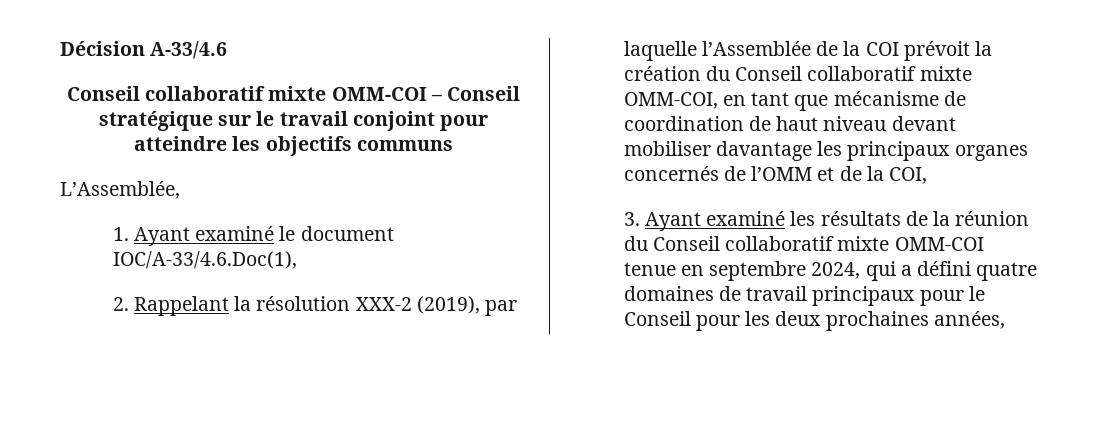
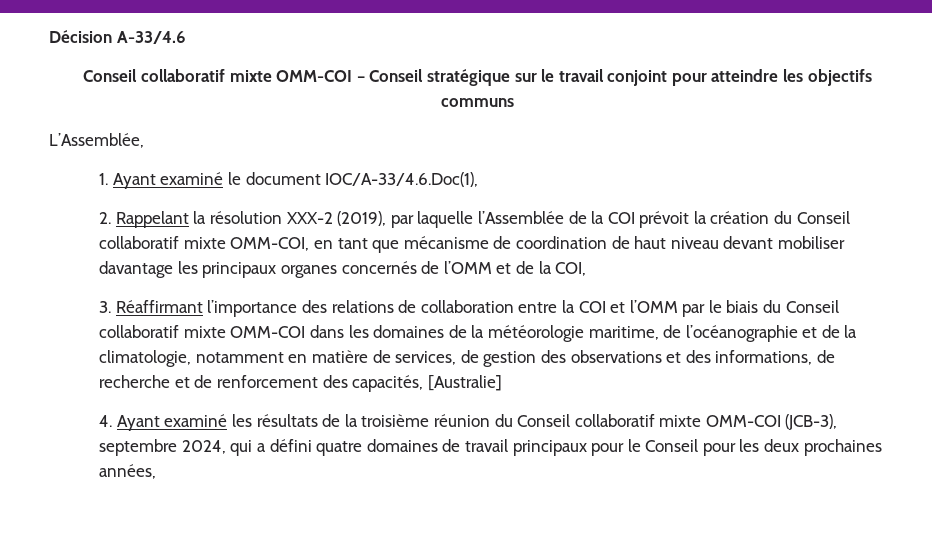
- 3. Ayant examiné les résultats de la réunion du Conseil collaboratif mixte OMM-COI tenue en septembre 2024, qui a défini quatre domaines de travail principaux pour le Conseil pour les deux prochaines années,
+ 3. Réaffirmant l’importance des relations de collaboration entre la COI et l’OMM par le biais du Conseil collaboratif mixte OMM-COI dans les domaines de la météorologie maritime, de l’océanographie et de la climatologie, notamment en matière de services, de gestion des observations et des informations, de recherche et de renforcement des capacités, [Australie]
+ 4. Ayant examiné les résultats de la troisième réunion du Conseil collaboratif mixte OMM-COI (JCB-3), septembre 2024, qui a défini quatre domaines de travail principaux pour le Conseil pour les deux prochaines années,

